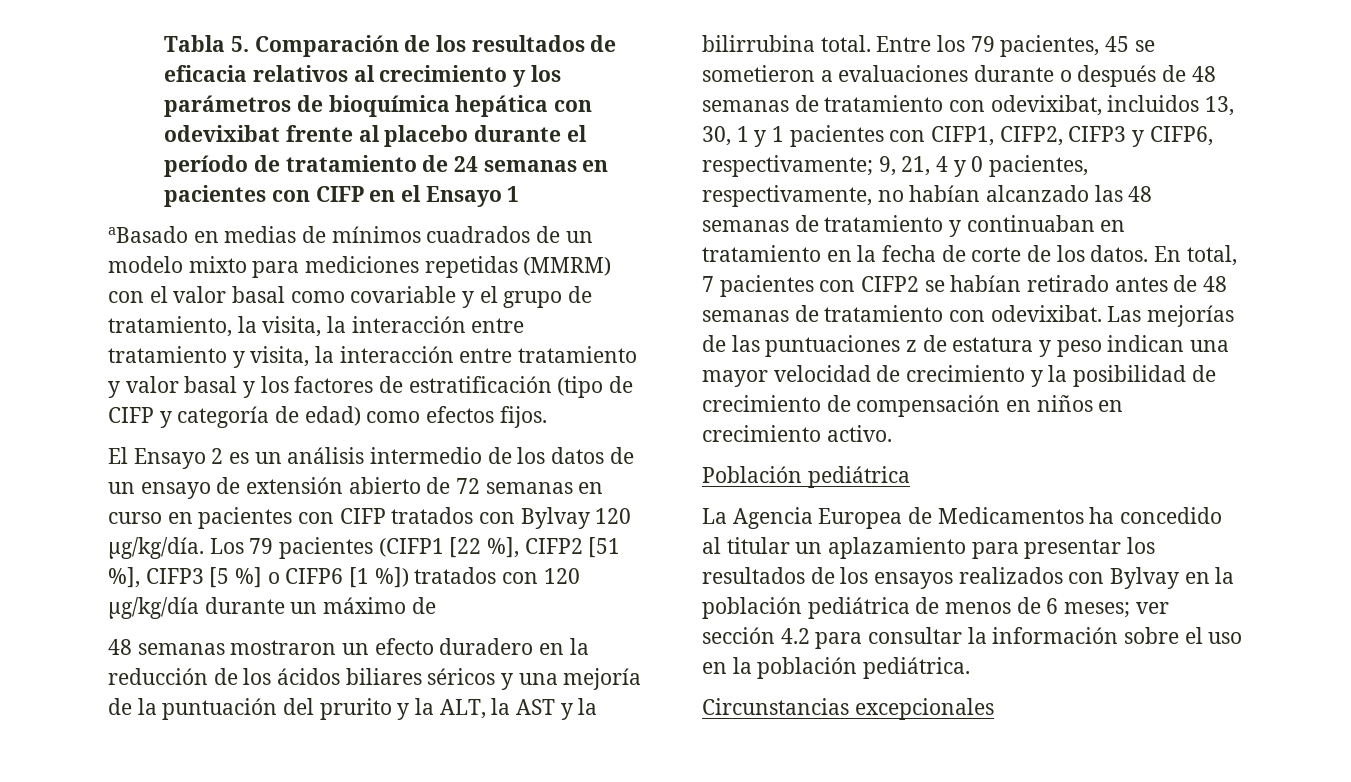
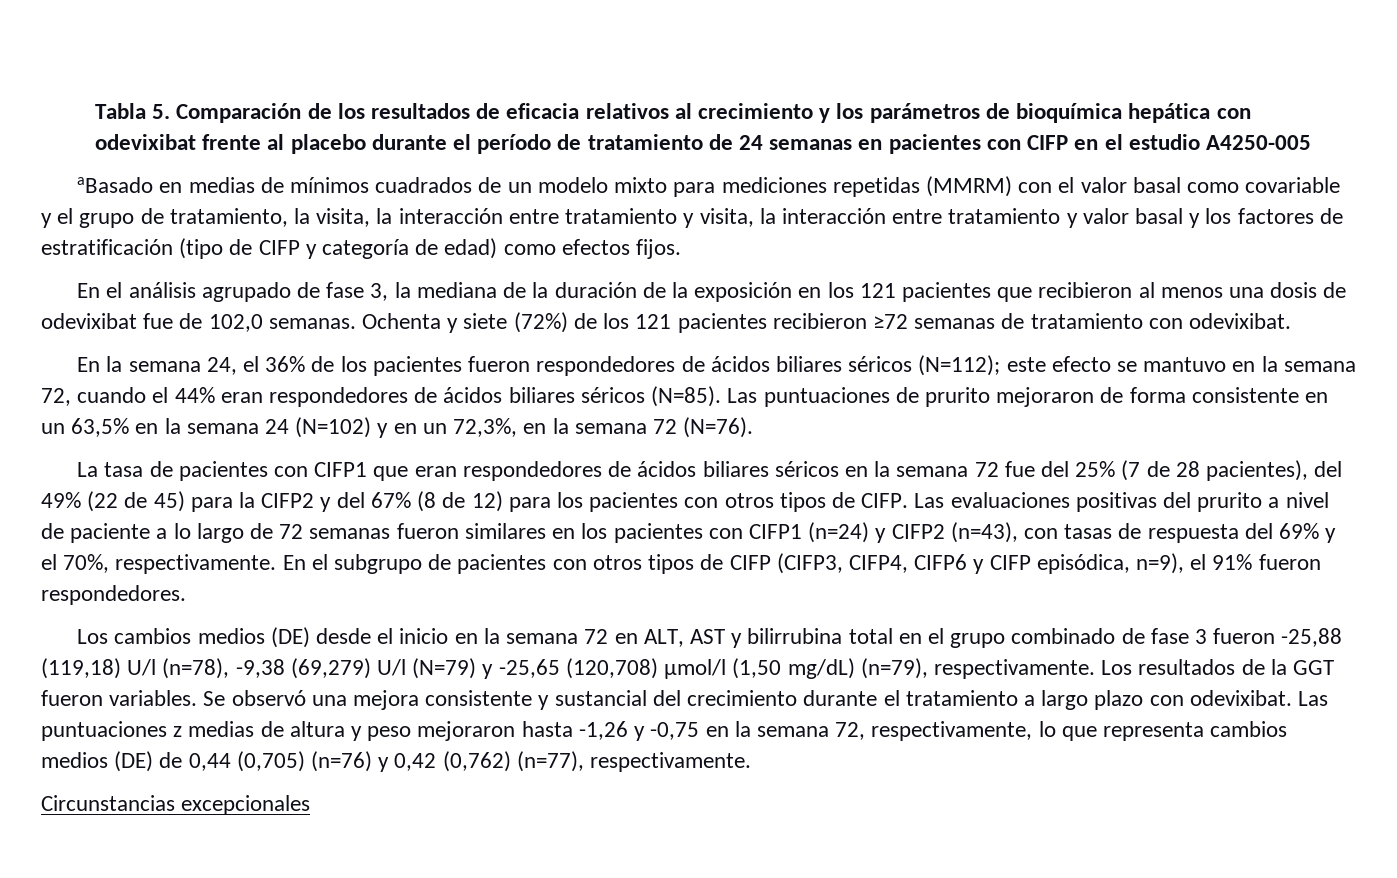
- Tabla 5. Comparación de los resultados de eficacia relativos al crecimiento y los parámetros de bioquímica hepática con odevixibat frente al placebo durante el período de tratamiento de 24 semanas en pacientes con CIFP en el Ensayo 1
+ Tabla 5. Comparación de los resultados de eficacia relativos al crecimiento y los parámetros de bioquímica hepática con odevixibat frente al placebo durante el período de tratamiento de 24 semanas en pacientes con CIFP en el estudio A4250-005
- El Ensayo 2 es un análisis intermedio de los datos de un ensayo de extensión abierto de 72 semanas en curso en pacientes con CIFP tratados con Bylvay 120 µg/kg/día. Los 79 pacientes (CIFP1 [22 %], CIFP2 [51 %], CIFP3 [5 %] o CIFP6 [1 %]) tratados con 120 µg/kg/día durante un máximo de
- 48 semanas mostraron un efecto duradero en la reducción de los ácidos biliares séricos y una mejoría de la puntuación del prurito y la ALT, la AST y la bilirrubina total. Entre los 79 pacientes, 45 se sometieron a evaluaciones durante o después de 48 semanas de tratamiento con odevixibat, incluidos 13, 30, 1 y 1 pacientes con CIFP1, CIFP2, CIFP3 y CIFP6, respectivamente; 9, 21, 4 y 0 pacientes, respectivamente, no habían alcanzado las 48 semanas de tratamiento y continuaban en tratamiento en la fecha de corte de los datos. En total, 7 pacientes con CIFP2 se habían retirado antes de 48 semanas de tratamiento con odevixibat. Las mejorías de las puntuaciones z de estatura y peso indican una mayor velocidad de crecimiento y la posibilidad de crecimiento de compensación en niños en crecimiento activo.
- Población pediátrica
- La Agencia Europea de Medicamentos ha concedido al titular un aplazamiento para presentar los resultados de los ensayos realizados con Bylvay en la población pediátrica de menos de 6 meses; ver sección 4.2 para consultar la información sobre el uso en la población pediátrica.
+ En el análisis agrupado de fase 3, la mediana de la duración de la exposición en los 121 pacientes que recibieron al menos una dosis de odevixibat fue de 102,0 semanas. Ochenta y siete (72%) de los 121 pacientes recibieron ≥72 semanas de tratamiento con odevixibat.
+ En la semana 24, el 36% de los pacientes fueron respondedores de ácidos biliares séricos (N=112); este efecto se mantuvo en la semana 72, cuando el 44% eran respondedores de ácidos biliares séricos (N=85). Las puntuaciones de prurito mejoraron de forma consistente en un 63,5% en la semana 24 (N=102) y en un 72,3%, en la semana 72 (N=76).
+ La tasa de pacientes con CIFP1 que eran respondedores de ácidos biliares séricos en la semana 72 fue del 25% (7 de 28 pacientes), del 49% (22 de 45) para la CIFP2 y del 67% (8 de 12) para los pacientes con otros tipos de CIFP. Las evaluaciones positivas del prurito a nivel de paciente a lo largo de 72 semanas fueron similares en los pacientes con CIFP1 (n=24) y CIFP2 (n=43), con tasas de respuesta del 69% y el 70%, respectivamente. En el subgrupo de pacientes con otros tipos de CIFP (CIFP3, CIFP4, CIFP6 y CIFP episódica, n=9), el 91% fueron respondedores.
+ Los cambios medios (DE) desde el inicio en la semana 72 en ALT, AST y bilirrubina total en el grupo combinado de fase 3 fueron -25,88 (119,18) U/l (n=78), -9,38 (69,279) U/l (N=79) y -25,65 (120,708) µmol/l (1,50 mg/dL) (n=79), respectivamente. Los resultados de la GGT fueron variables. Se observó una mejora consistente y sustancial del crecimiento durante el tratamiento a largo plazo con odevixibat. Las puntuaciones z medias de altura y peso mejoraron hasta -1,26 y -0,75 en la semana 72, respectivamente, lo que representa cambios medios (DE) de 0,44 (0,705) (n=76) y 0,42 (0,762) (n=77), respectivamente.

